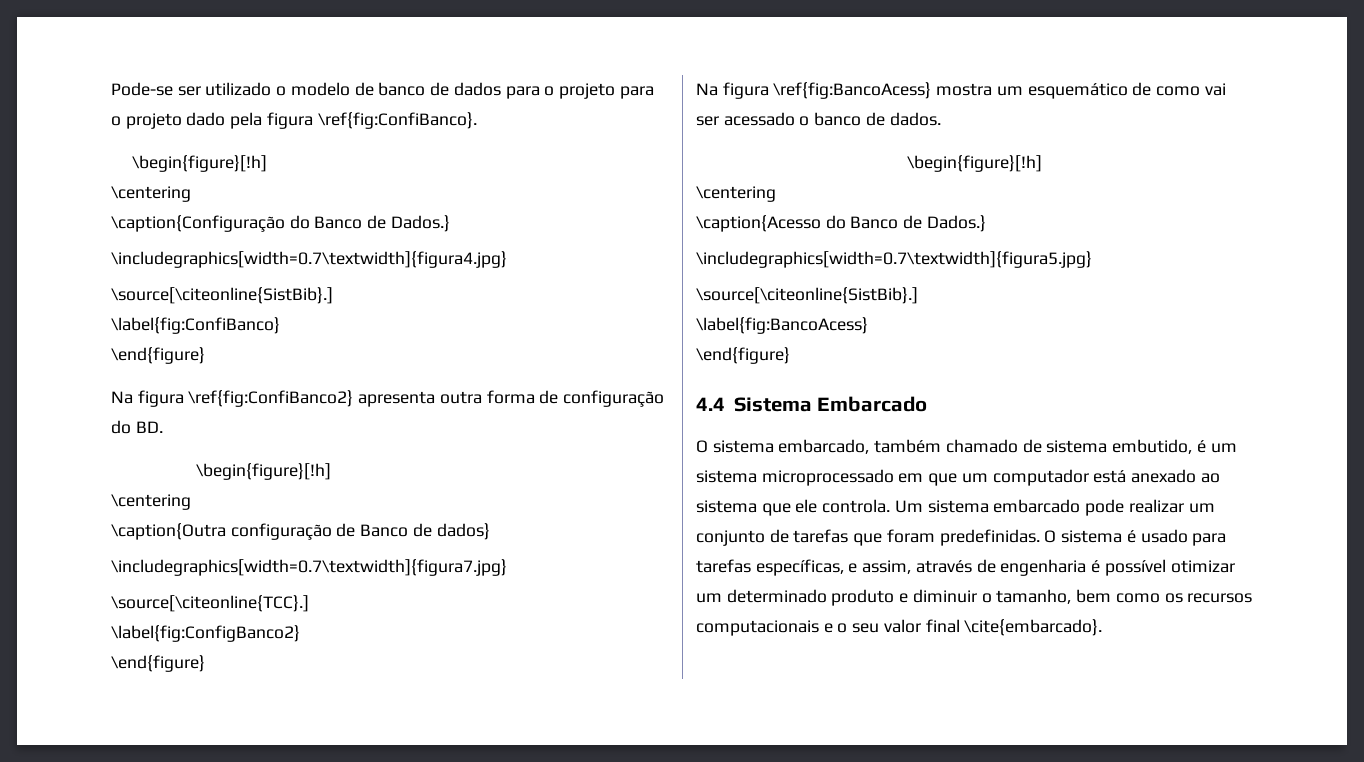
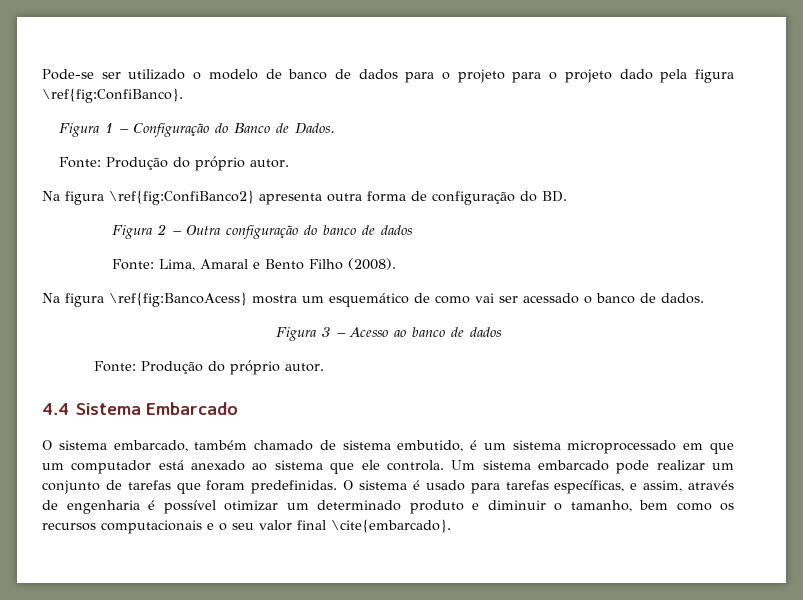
  Pode-se ser utilizado o modelo de banco de dados para o projeto para o projeto dado pela figura \ref{fig:ConfiBanco}.
- \begin{figure}[!h]
- \centering
- \caption{Configuração do Banco de Dados.}
- \includegraphics[width=0.7\textwidth]{figura4.jpg}
- \source[\citeonline{SistBib}.]
- \label{fig:ConfiBanco}
- \end{figure}
+ Figura 1 – Configuração do Banco de Dados.
+ Fonte: Produção do próprio autor.
  Na figura \ref{fig:ConfiBanco2} apresenta outra forma de configuração do BD.
- \begin{figure}[!h]
- \centering
- \caption{Outra configuração de Banco de dados}
- \includegraphics[width=0.7\textwidth]{figura7.jpg}
- \source[\citeonline{TCC}.]
- \label{fig:ConfigBanco2}
- \end{figure}
+ Figura 2 – Outra configuração do banco de dados
+ Fonte: Lima, Amaral e Bento Filho (2008).
  Na figura \ref{fig:BancoAcess} mostra um esquemático de como vai ser acessado o banco de dados.
- \begin{figure}[!h]
- \centering
- \caption{Acesso do Banco de Dados.}
- \includegraphics[width=0.7\textwidth]{figura5.jpg}
- \source[\citeonline{SistBib}.]
- \label{fig:BancoAcess}
- \end{figure}
+ Figura 3 – Acesso ao banco de dados
+ Fonte: Produção do próprio autor.

